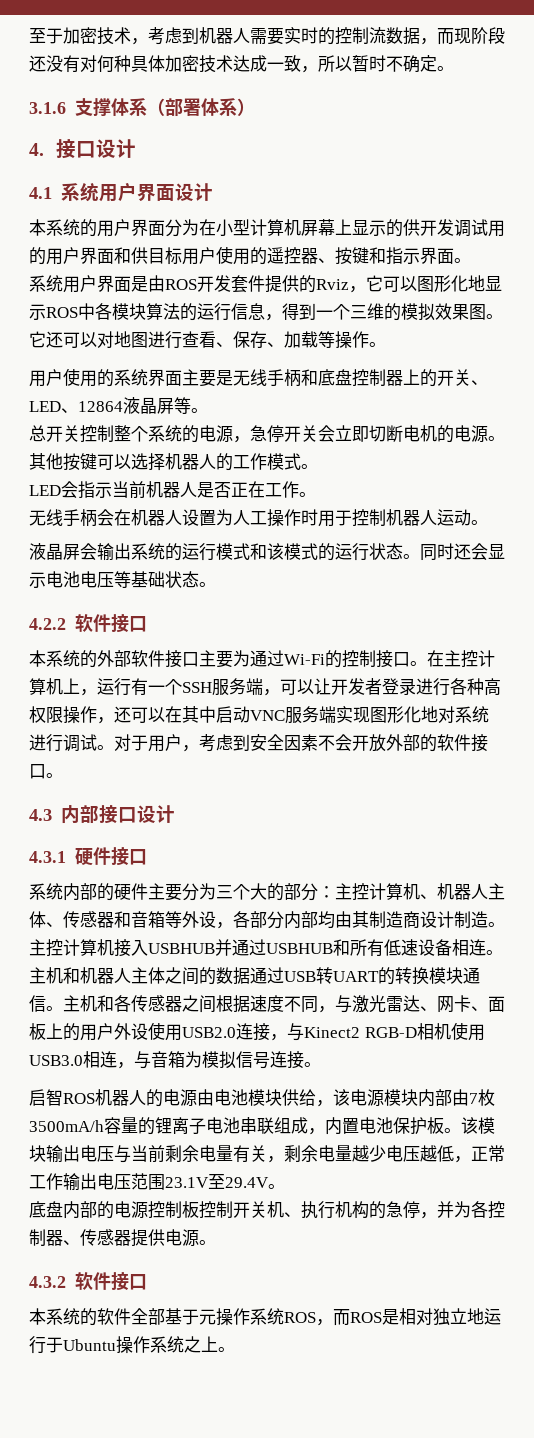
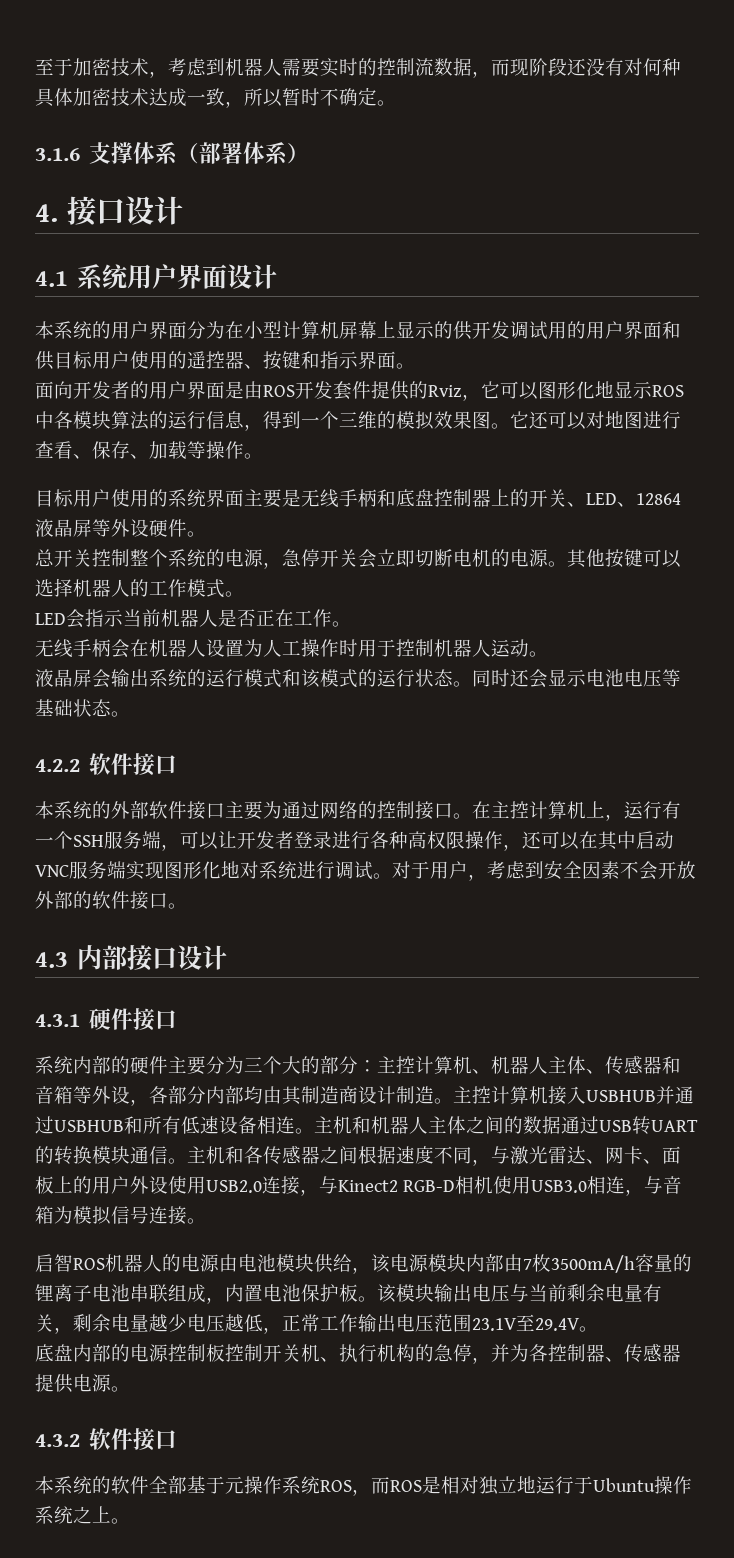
- 系统用户界面是由ROS开发套件提供的Rviz，它可以图形化地显示ROS中各模块算法的运行信息，得到一个三维的模拟效果图。
+ 面向开发者的用户界面是由ROS开发套件提供的Rviz，它可以图形化地显示ROS中各模块算法的运行信息，得到一个三维的模拟效果图。
- 用户使用的系统界面主要是无线手柄和底盘控制器上的开关、LED、12864液晶屏等。
+ 目标用户使用的系统界面主要是无线手柄和底盘控制器上的开关、LED、12864液晶屏等外设硬件。
- 本系统的外部软件接口主要为通过Wi-Fi的控制接口。
+ 本系统的外部软件接口主要为通过网络的控制接口。

